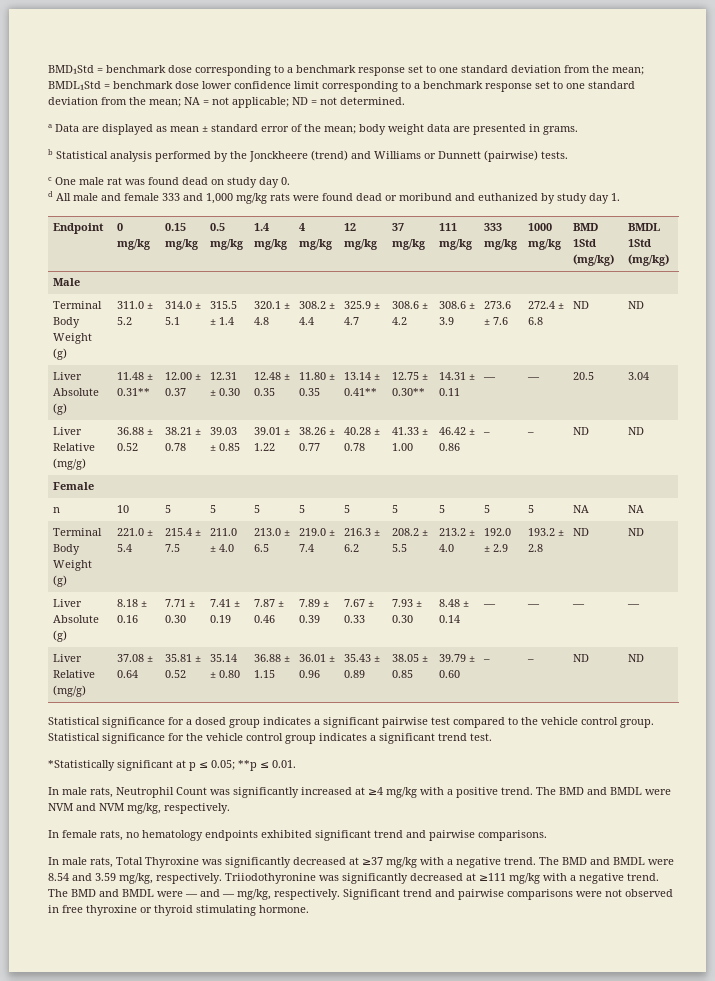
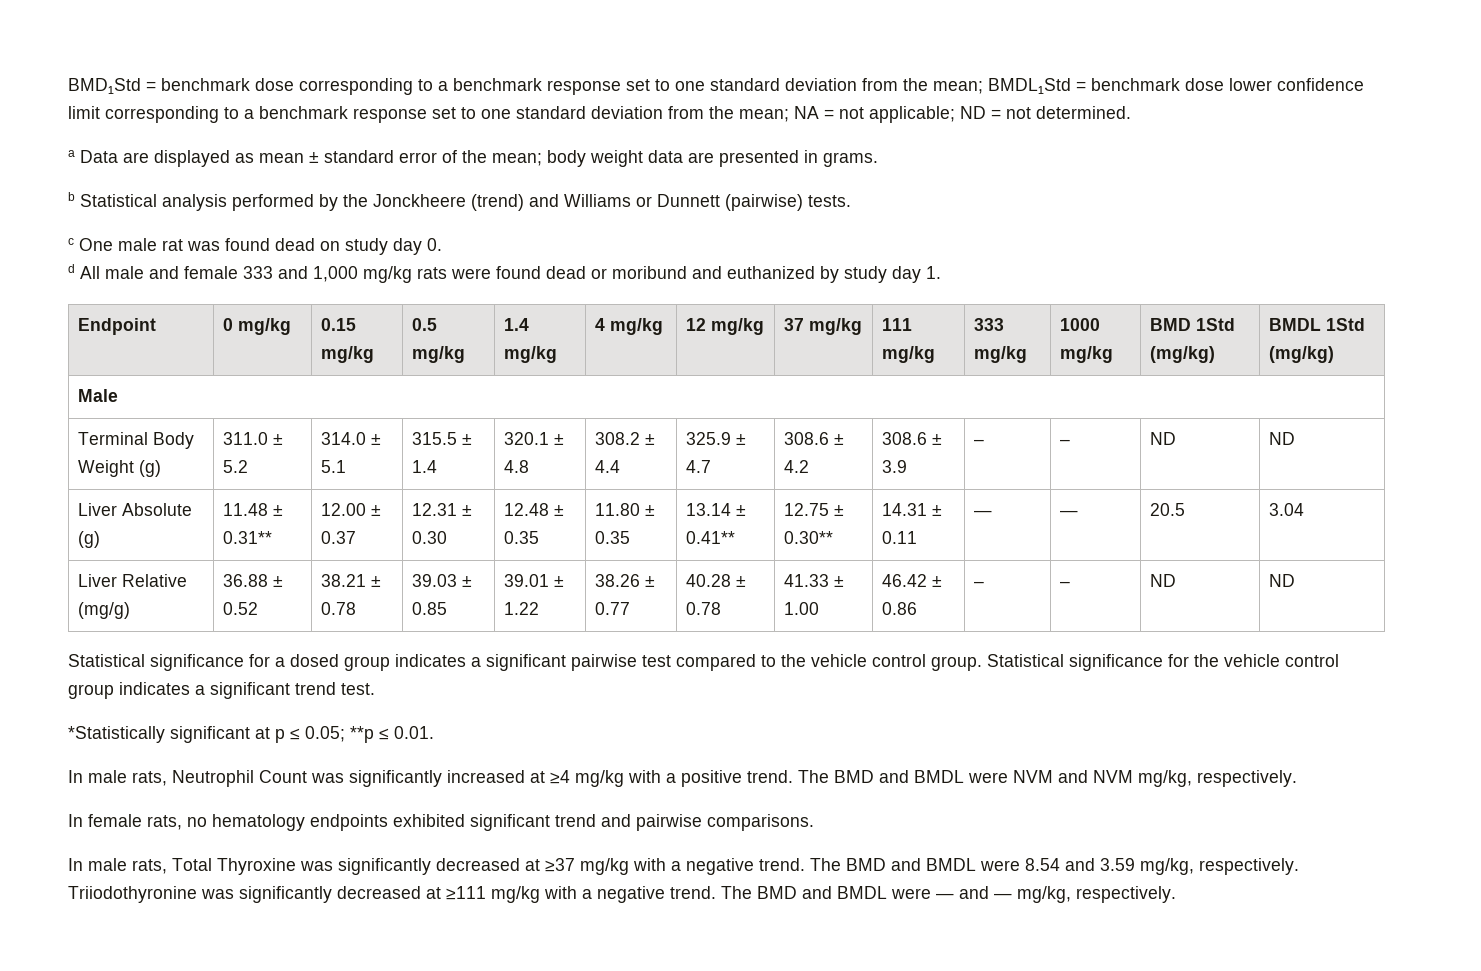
- Terminal Body Weight (g) | 311.0 ± 5.2 | 314.0 ± 5.1 | 315.5 ± 1.4 | 320.1 ± 4.8 | 308.2 ± 4.4 | 325.9 ± 4.7 | 308.6 ± 4.2 | 308.6 ± 3.9 | 273.6 ± 7.6 | 272.4 ± 6.8 | ND | ND
+ Terminal Body Weight (g) | 311.0 ± 5.2 | 314.0 ± 5.1 | 315.5 ± 1.4 | 320.1 ± 4.8 | 308.2 ± 4.4 | 325.9 ± 4.7 | 308.6 ± 4.2 | 308.6 ± 3.9 | – | – | ND | ND
- Female
- n | 10 | 5 | 5 | 5 | 5 | 5 | 5 | 5 | 5 | 5 | NA | NA
- Terminal Body Weight (g) | 221.0 ± 5.4 | 215.4 ± 7.5 | 211.0 ± 4.0 | 213.0 ± 6.5 | 219.0 ± 7.4 | 216.3 ± 6.2 | 208.2 ± 5.5 | 213.2 ± 4.0 | 192.0 ± 2.9 | 193.2 ± 2.8 | ND | ND
- Liver Absolute (g) | 8.18 ± 0.16 | 7.71 ± 0.30 | 7.41 ± 0.19 | 7.87 ± 0.46 | 7.89 ± 0.39 | 7.67 ± 0.33 | 7.93 ± 0.30 | 8.48 ± 0.14 | — | — | — | —
- Liver Relative (mg/g) | 37.08 ± 0.64 | 35.81 ± 0.52 | 35.14 ± 0.80 | 36.88 ± 1.15 | 36.01 ± 0.96 | 35.43 ± 0.89 | 38.05 ± 0.85 | 39.79 ± 0.60 | – | – | ND | ND
- Significant trend and pairwise comparisons were not observed in free thyroxine or thyroid stimulating hormone.

